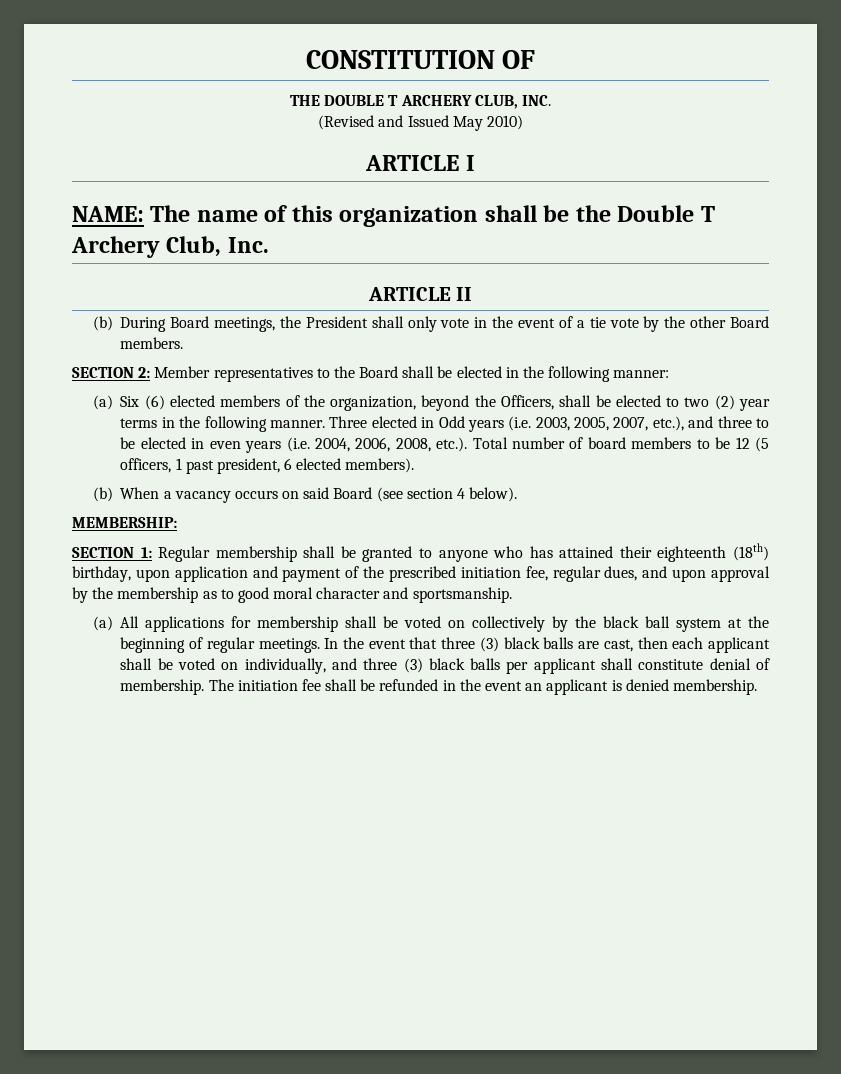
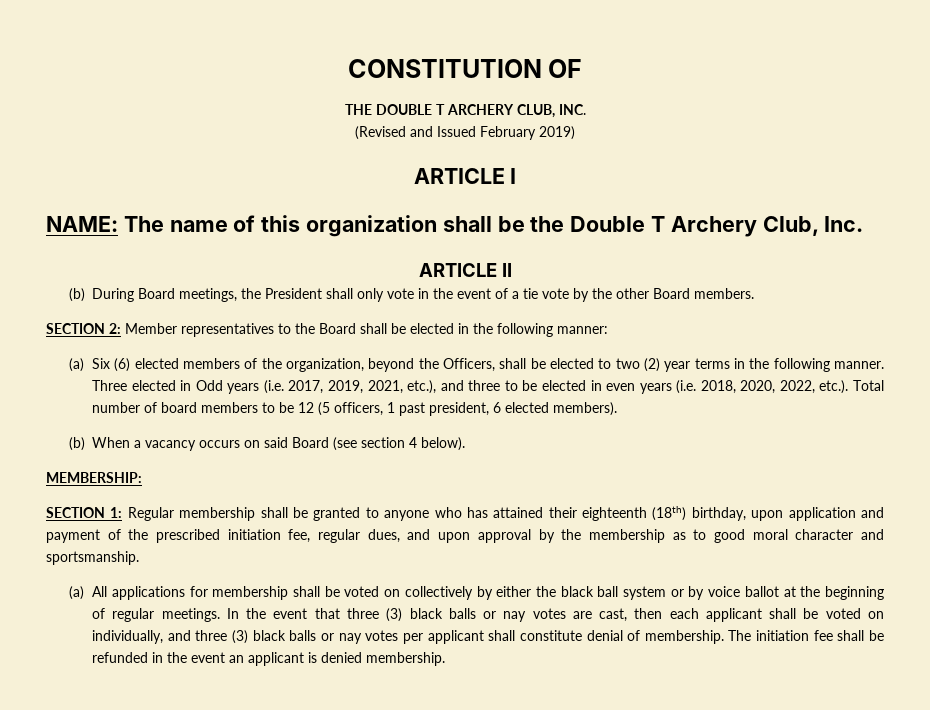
- (Revised and Issued May 2010)
+ (Revised and Issued February 2019)
- Three elected in Odd years (i.e. 2003, 2005, 2007, etc.), and three to be elected in even years (i.e. 2004, 2006, 2008, etc.). Total number of board members to be 12 (5 officers, 1 past president, 6 elected members).
+ Three elected in Odd years (i.e. 2017, 2019, 2021, etc.), and three to be elected in even years (i.e. 2018, 2020, 2022, etc.). Total number of board members to be 12 (5 officers, 1 past president, 6 elected members).
- (a) All applications for membership shall be voted on collectively by the black ball system at the beginning of regular meetings.
+ (a) All applications for membership shall be voted on collectively by either the black ball system or by voice ballot at the beginning of regular meetings.
- In the event that three (3) black balls are cast, then each applicant shall be voted on individually, and three (3) black balls per applicant shall constitute denial of membership.
+ In the event that three (3) black balls or nay votes are cast, then each applicant shall be voted on individually, and three (3) black balls or nay votes per applicant shall constitute denial of membership.

